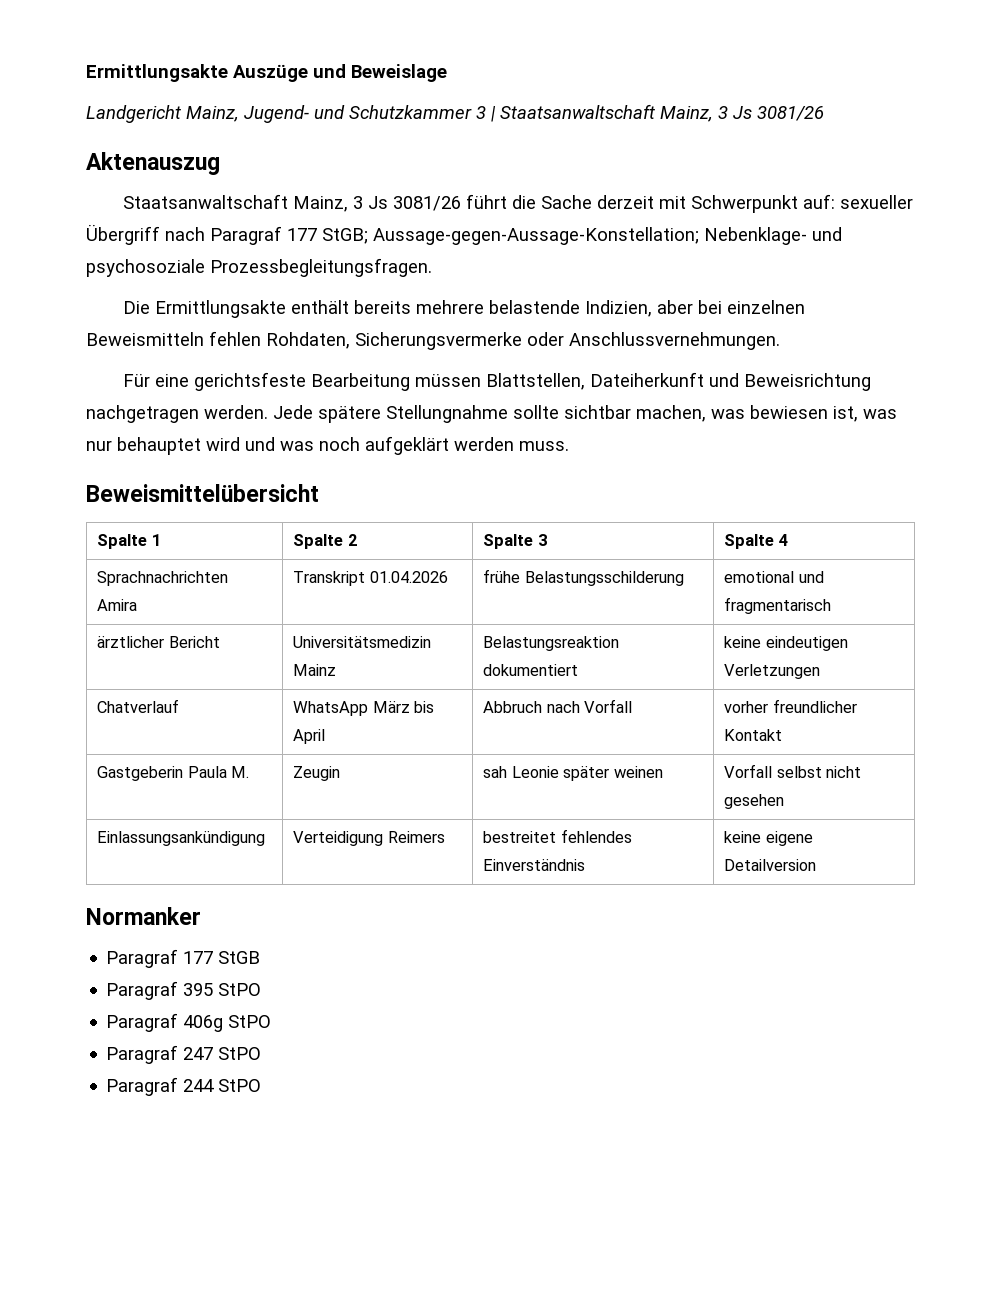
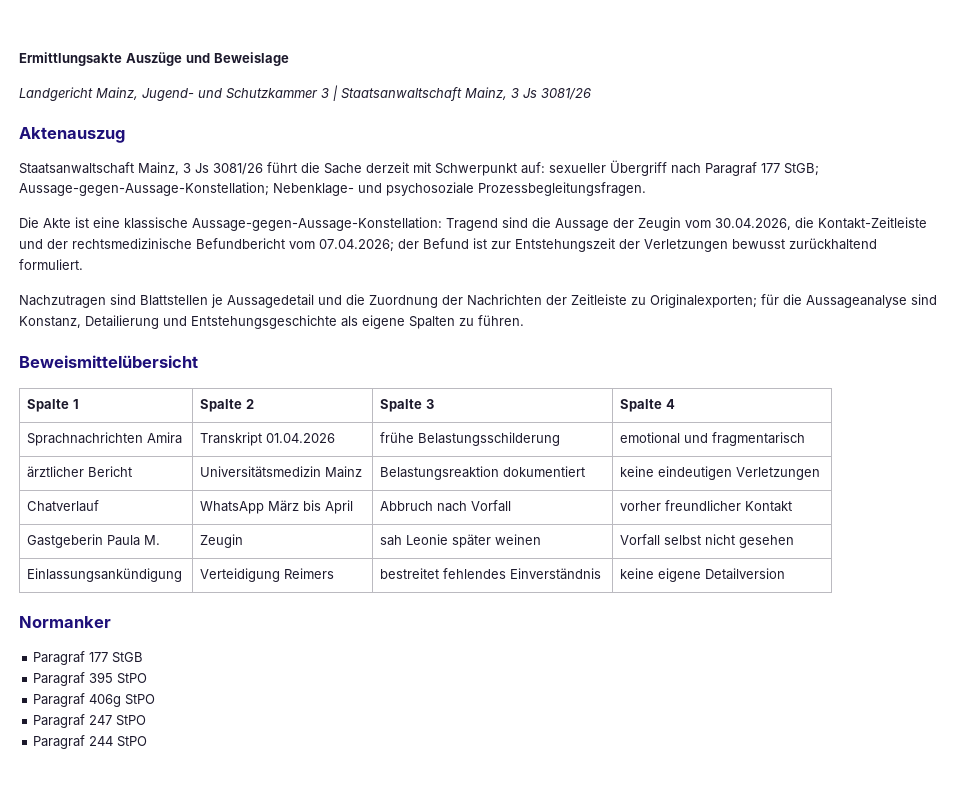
- Die Ermittlungsakte enthält bereits mehrere belastende Indizien, aber bei einzelnen Beweismitteln fehlen Rohdaten, Sicherungsvermerke oder Anschlussvernehmungen.
- Für eine gerichtsfeste Bearbeitung müssen Blattstellen, Dateiherkunft und Beweisrichtung nachgetragen werden. Jede spätere Stellungnahme sollte sichtbar machen, was bewiesen ist, was nur behauptet wird und was noch aufgeklärt werden muss.
+ Die Akte ist eine klassische Aussage-gegen-Aussage-Konstellation: Tragend sind die Aussage der Zeugin vom 30.04.2026, die Kontakt-Zeitleiste und der rechtsmedizinische Befundbericht vom 07.04.2026; der Befund ist zur Entstehungszeit der Verletzungen bewusst zurückhaltend formuliert.
+ Nachzutragen sind Blattstellen je Aussagedetail und die Zuordnung der Nachrichten der Zeitleiste zu Originalexporten; für die Aussageanalyse sind Konstanz, Detailierung und Entstehungsgeschichte als eigene Spalten zu führen.

